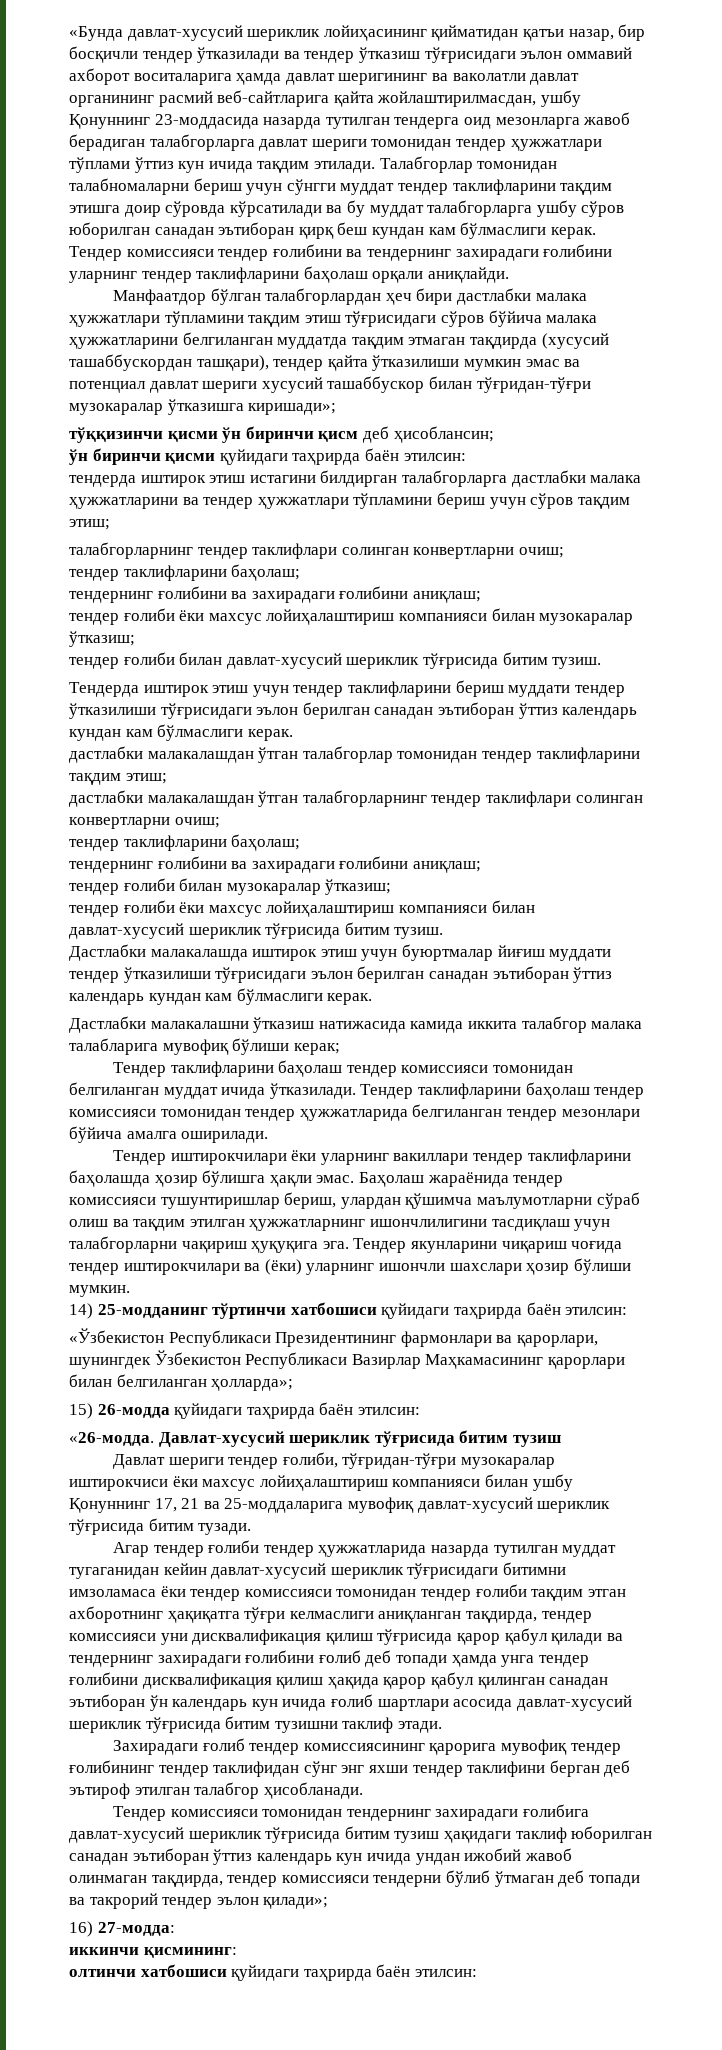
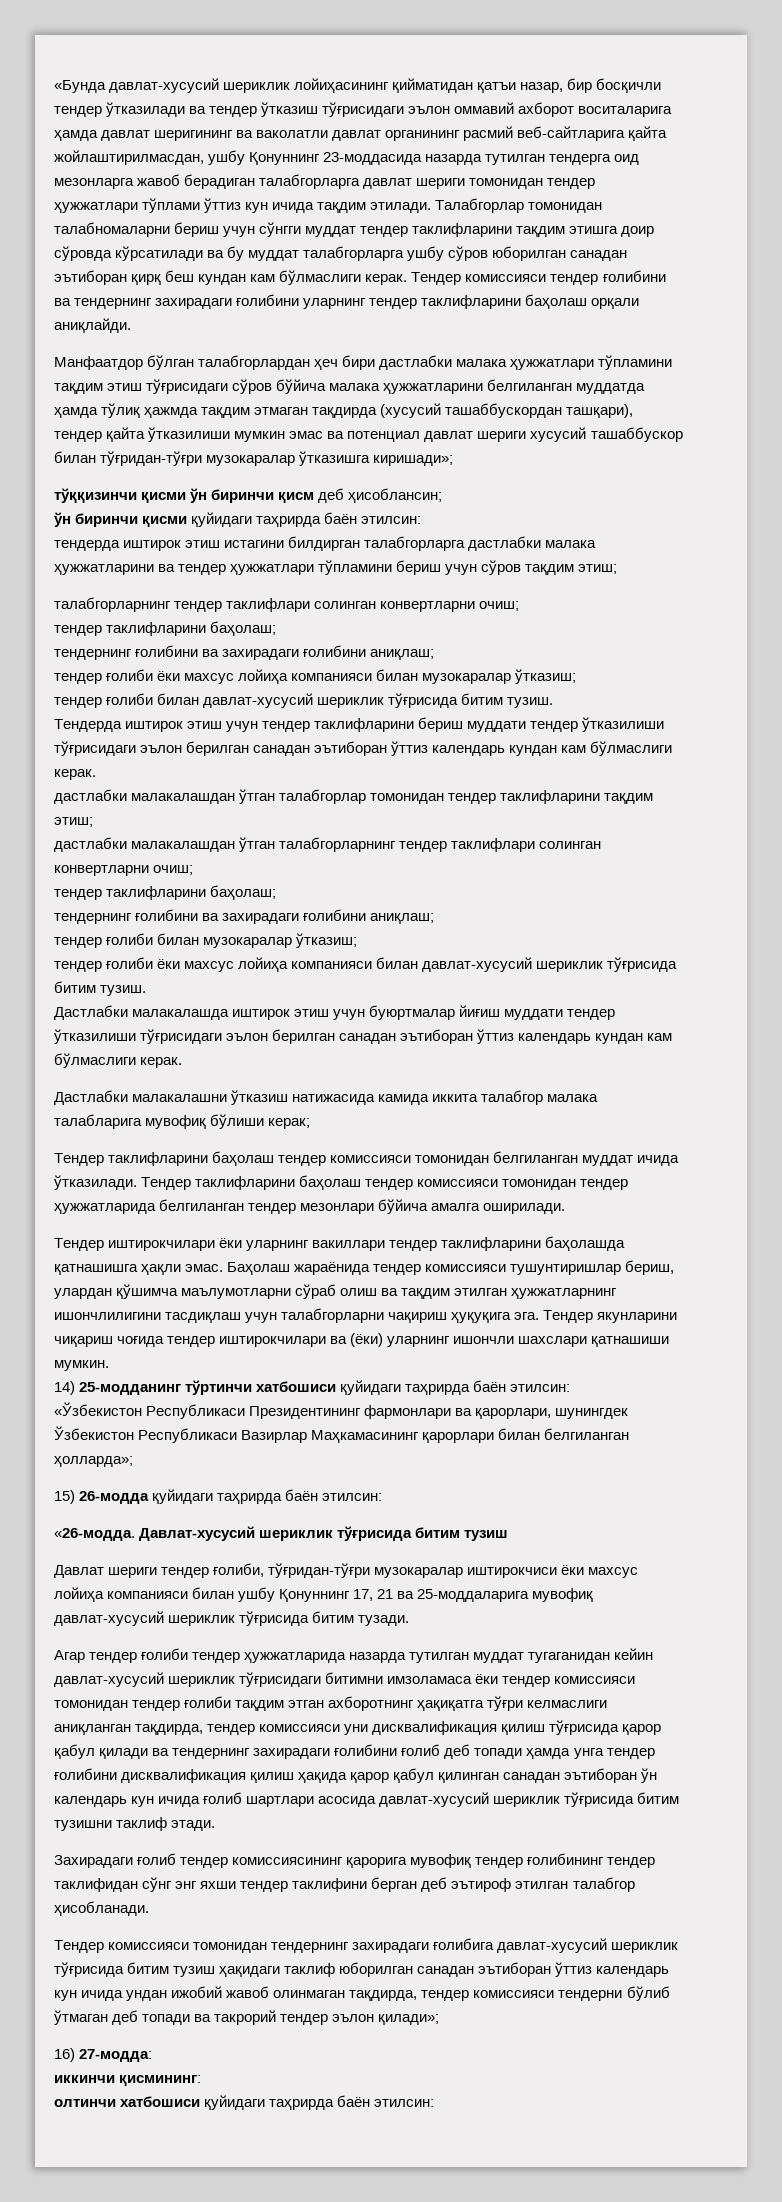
- Манфаатдор бўлган талабгорлардан ҳеч бири дастлабки малака ҳужжатлари тўпламини тақдим этиш тўғрисидаги сўров бўйича малака ҳужжатларини белгиланган муддатда тақдим этмаган тақдирда (хусусий ташаббускордан ташқари), тендер қайта ўтказилиши мумкин эмас ва потенциал давлат шериги хусусий ташаббускор билан тўғридан-тўғри музокаралар ўтказишга киришади»;
+ Манфаатдор бўлган талабгорлардан ҳеч бири дастлабки малака ҳужжатлари тўпламини тақдим этиш тўғрисидаги сўров бўйича малака ҳужжатларини белгиланган муддатда ҳамда тўлиқ ҳажмда тақдим этмаган тақдирда (хусусий ташаббускордан ташқари), тендер қайта ўтказилиши мумкин эмас ва потенциал давлат шериги хусусий ташаббускор билан тўғридан-тўғри музокаралар ўтказишга киришади»;
- тендер ғолиби ёки махсус лойиҳалаштириш компанияси билан музокаралар ўтказиш;
+ тендер ғолиби ёки махсус лойиҳа компанияси билан музокаралар ўтказиш;
- тендер ғолиби ёки махсус лойиҳалаштириш компанияси билан давлат-хусусий шериклик тўғрисида битим тузиш.
+ тендер ғолиби ёки махсус лойиҳа компанияси билан давлат-хусусий шериклик тўғрисида битим тузиш.
- Тендер иштирокчилари ёки уларнинг вакиллари тендер таклифларини баҳолашда ҳозир бўлишга ҳақли эмас.
+ Тендер иштирокчилари ёки уларнинг вакиллари тендер таклифларини баҳолашда қатнашишга ҳақли эмас.
- Тендер якунларини чиқариш чоғида тендер иштирокчилари ва (ёки) уларнинг ишончли шахслари ҳозир бўлиши мумкин.
+ Тендер якунларини чиқариш чоғида тендер иштирокчилари ва (ёки) уларнинг ишончли шахслари қатнашиши мумкин.
- Давлат шериги тендер ғолиби, тўғридан-тўғри музокаралар иштирокчиси ёки махсус лойиҳалаштириш компанияси билан ушбу Қонуннинг 17, 21 ва 25-моддаларига мувофиқ давлат-хусусий шериклик тўғрисида битим тузади.
+ Давлат шериги тендер ғолиби, тўғридан-тўғри музокаралар иштирокчиси ёки махсус лойиҳа компанияси билан ушбу Қонуннинг 17, 21 ва 25-моддаларига мувофиқ давлат-хусусий шериклик тўғрисида битим тузади.

